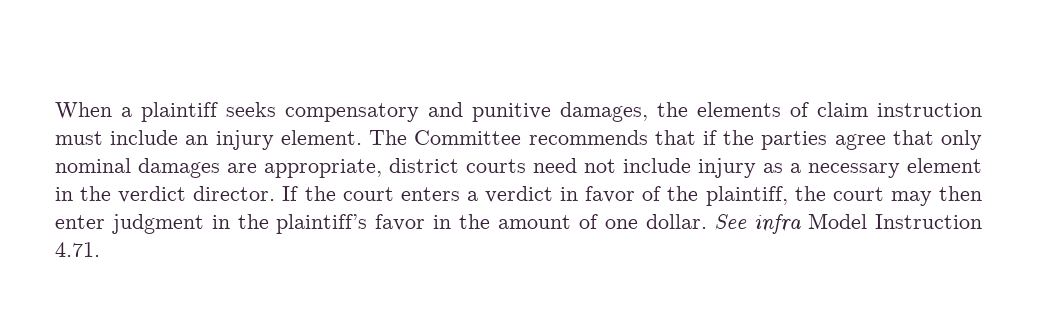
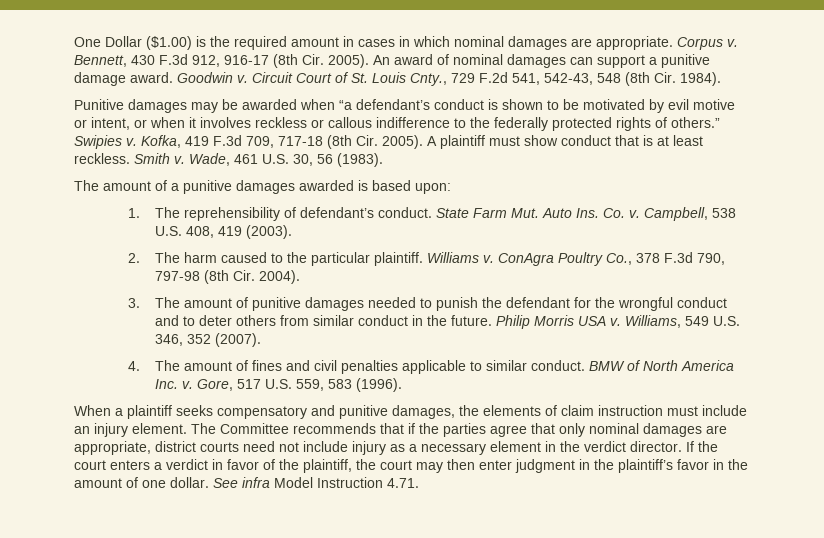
+ One Dollar ($1.00) is the required amount in cases in which nominal damages are appropriate. Corpus v. Bennett, 430 F.3d 912, 916-17 (8th Cir. 2005). An award of nominal damages can support a punitive damage award. Goodwin v. Circuit Court of St. Louis Cnty., 729 F.2d 541, 542-43, 548 (8th Cir. 1984).
+ Punitive damages may be awarded when “a defendant’s conduct is shown to be motivated by evil motive or intent, or when it involves reckless or callous indifference to the federally protected rights of others.” Swipies v. Kofka, 419 F.3d 709, 717-18 (8th Cir. 2005). A plaintiff must show conduct that is at least reckless. Smith v. Wade, 461 U.S. 30, 56 (1983).
+ The amount of a punitive damages awarded is based upon:
+ 1. The reprehensibility of defendant’s conduct. State Farm Mut. Auto Ins. Co. v. Campbell, 538 U.S. 408, 419 (2003).
+ 2. The harm caused to the particular plaintiff. Williams v. ConAgra Poultry Co., 378 F.3d 790, 797-98 (8th Cir. 2004).
+ 3. The amount of punitive damages needed to punish the defendant for the wrongful conduct and to deter others from similar conduct in the future. Philip Morris USA v. Williams, 549 U.S. 346, 352 (2007).
+ 4. The amount of fines and civil penalties applicable to similar conduct. BMW of North America Inc. v. Gore, 517 U.S. 559, 583 (1996).

